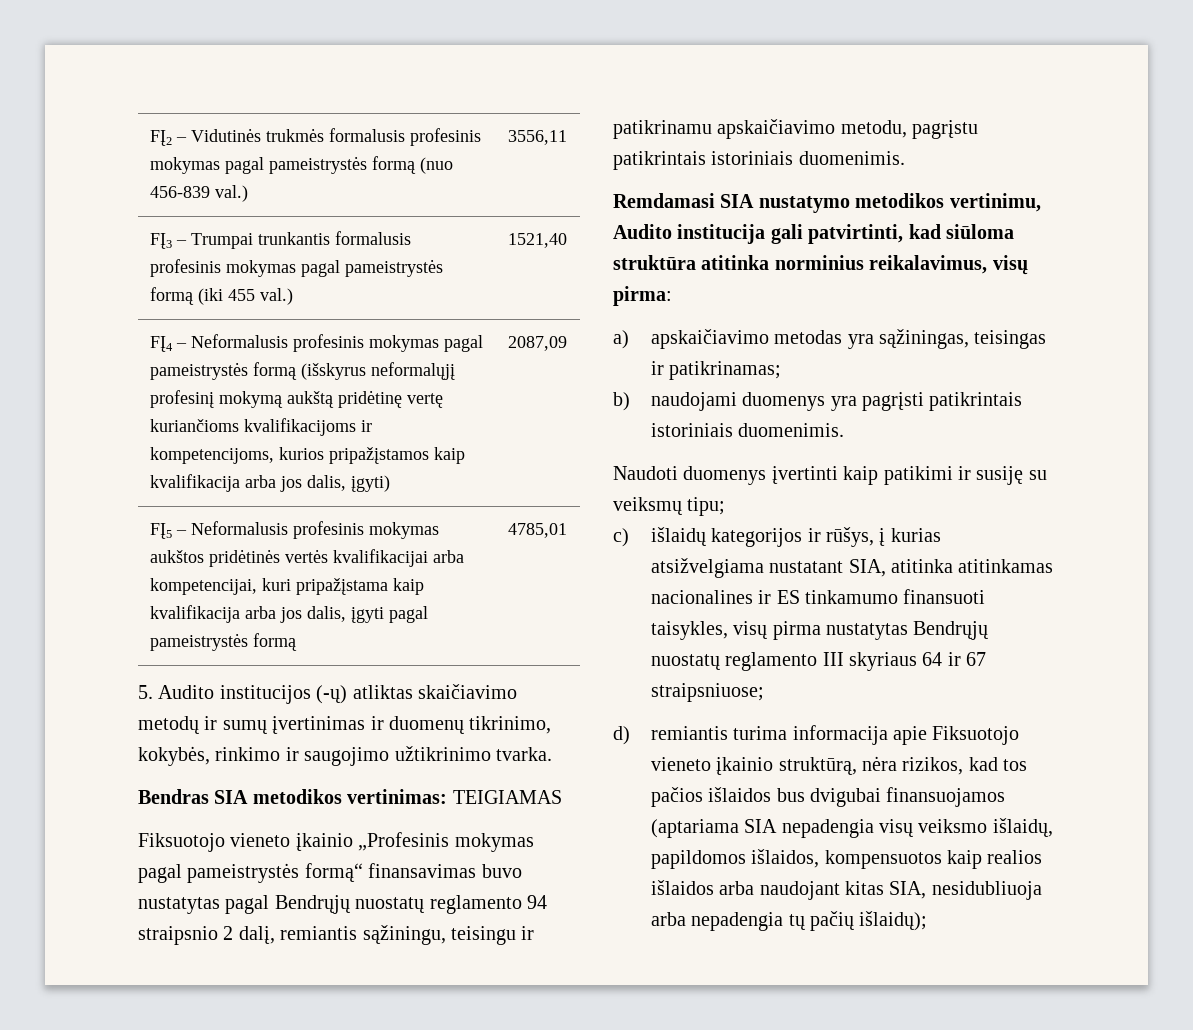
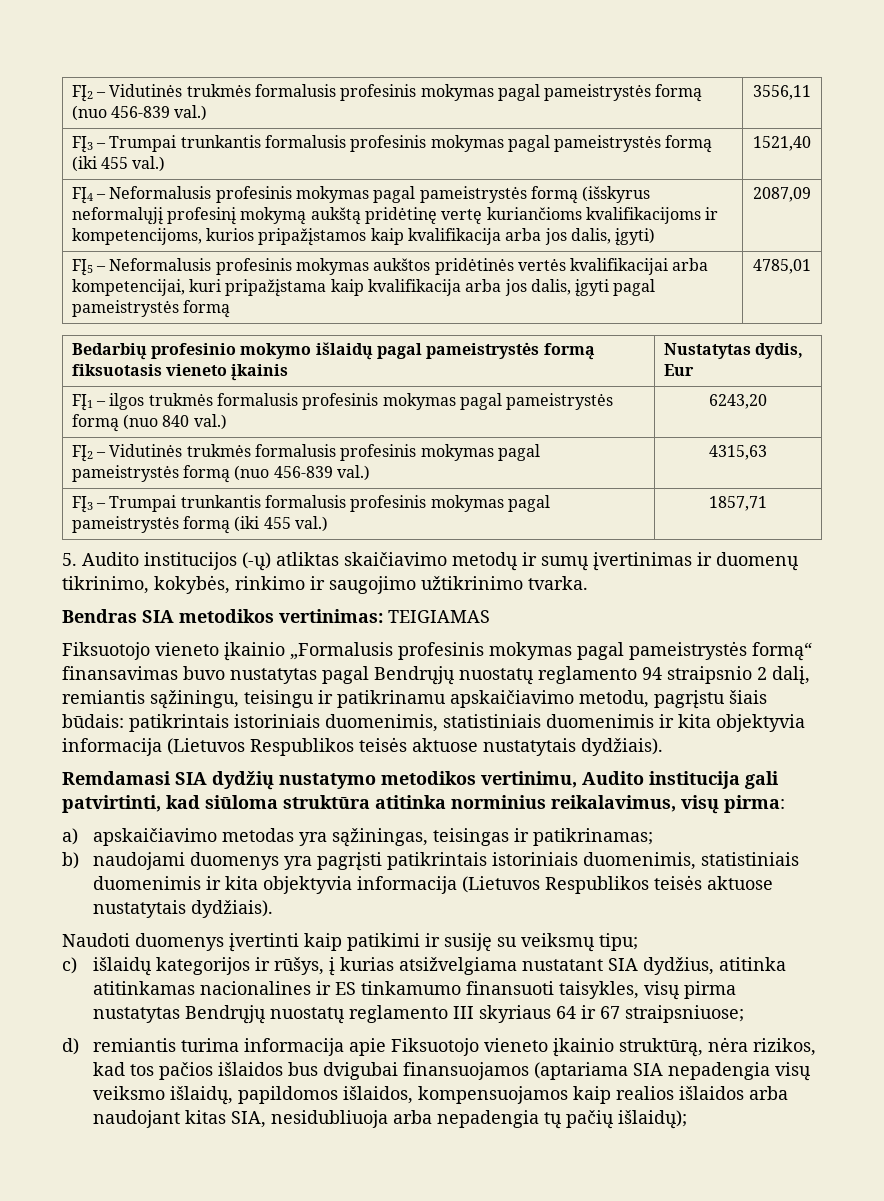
+ Bedarbių profesinio mokymo išlaidų pagal pameistrystės formą fiksuotasis vieneto įkainis | Nustatytas dydis, Eur
+ FĮ1 – ilgos trukmės formalusis profesinis mokymas pagal pameistrystės formą (nuo 840 val.) | 6243,20
+ FĮ2 – Vidutinės trukmės formalusis profesinis mokymas pagal pameistrystės formą (nuo 456-839 val.) | 4315,63
+ FĮ3 – Trumpai trunkantis formalusis profesinis mokymas pagal pameistrystės formą (iki 455 val.) | 1857,71
- Fiksuotojo vieneto įkainio „Profesinis mokymas pagal pameistrystės formą“ finansavimas buvo nustatytas pagal Bendrųjų nuostatų reglamento 94 straipsnio 2 dalį, remiantis sąžiningu, teisingu ir patikrinamu apskaičiavimo metodu, pagrįstu patikrintais istoriniais duomenimis.
+ Fiksuotojo vieneto įkainio „Formalusis profesinis mokymas pagal pameistrystės formą“ finansavimas buvo nustatytas pagal Bendrųjų nuostatų reglamento 94 straipsnio 2 dalį, remiantis sąžiningu, teisingu ir patikrinamu apskaičiavimo metodu, pagrįstu šiais būdais: patikrintais istoriniais duomenimis, statistiniais duomenimis ir kita objektyvia informacija (Lietuvos Respublikos teisės aktuose nustatytais dydžiais).
- Remdamasi SIA nustatymo metodikos vertinimu, Audito institucija gali patvirtinti, kad siūloma struktūra atitinka norminius reikalavimus, visų pirma:
+ Remdamasi SIA dydžių nustatymo metodikos vertinimu, Audito institucija gali patvirtinti, kad siūloma struktūra atitinka norminius reikalavimus, visų pirma:
- b) naudojami duomenys yra pagrįsti patikrintais istoriniais duomenimis.
+ b) naudojami duomenys yra pagrįsti patikrintais istoriniais duomenimis, statistiniais duomenimis ir kita objektyvia informacija (Lietuvos Respublikos teisės aktuose nustatytais dydžiais).
- c) išlaidų kategorijos ir rūšys, į kurias atsižvelgiama nustatant SIA, atitinka atitinkamas nacionalines ir ES tinkamumo finansuoti taisykles, visų pirma nustatytas Bendrųjų nuostatų reglamento III skyriaus 64 ir 67 straipsniuose;
+ c) išlaidų kategorijos ir rūšys, į kurias atsižvelgiama nustatant SIA dydžius, atitinka atitinkamas nacionalines ir ES tinkamumo finansuoti taisykles, visų pirma nustatytas Bendrųjų nuostatų reglamento III skyriaus 64 ir 67 straipsniuose;
- d) remiantis turima informacija apie Fiksuotojo vieneto įkainio struktūrą, nėra rizikos, kad tos pačios išlaidos bus dvigubai finansuojamos (aptariama SIA nepadengia visų veiksmo išlaidų, papildomos išlaidos, kompensuotos kaip realios išlaidos arba naudojant kitas SIA, nesidubliuoja arba nepadengia tų pačių išlaidų);
+ d) remiantis turima informacija apie Fiksuotojo vieneto įkainio struktūrą, nėra rizikos, kad tos pačios išlaidos bus dvigubai finansuojamos (aptariama SIA nepadengia visų veiksmo išlaidų, papildomos išlaidos, kompensuojamos kaip realios išlaidos arba naudojant kitas SIA, nesidubliuoja arba nepadengia tų pačių išlaidų);

